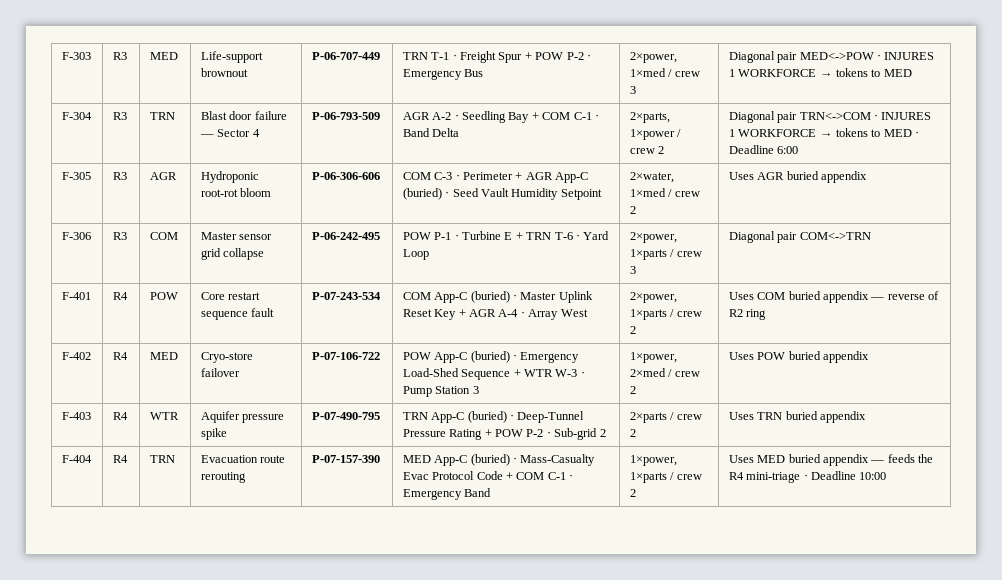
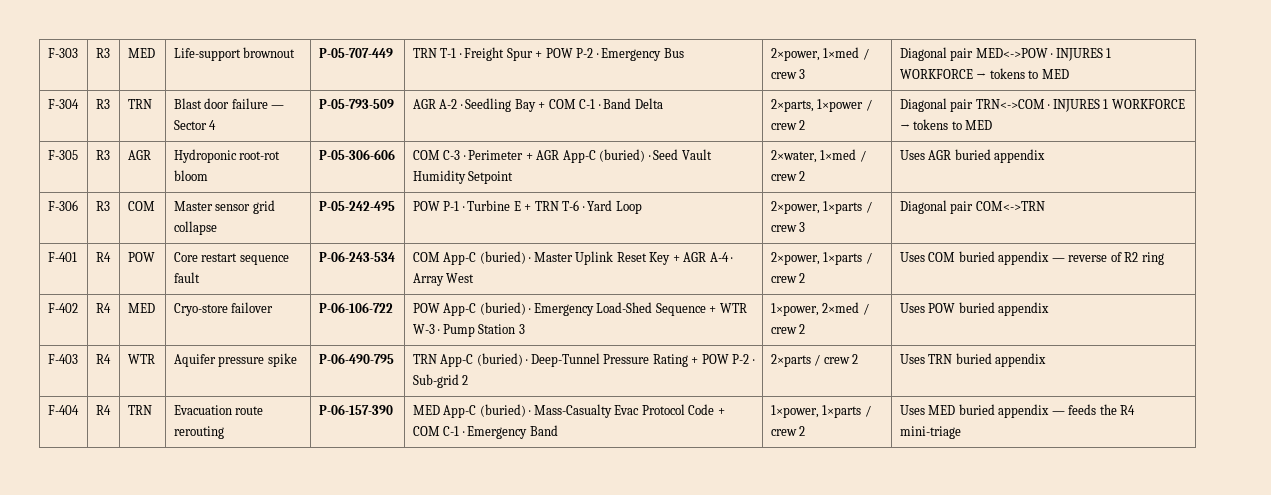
- F-303 | R3 | MED | Life-support brownout | P-06-707-449 | TRN T-1 · Freight Spur + POW P-2 · Emergency Bus | 2×power, 1×med / crew 3 | Diagonal pair MED<->POW · INJURES 1 WORKFORCE → tokens to MED
+ F-303 | R3 | MED | Life-support brownout | P-05-707-449 | TRN T-1 · Freight Spur + POW P-2 · Emergency Bus | 2×power, 1×med / crew 3 | Diagonal pair MED<->POW · INJURES 1 WORKFORCE → tokens to MED
- F-304 | R3 | TRN | Blast door failure — Sector 4 | P-06-793-509 | AGR A-2 · Seedling Bay + COM C-1 · Band Delta | 2×parts, 1×power / crew 2 | Diagonal pair TRN<->COM · INJURES 1 WORKFORCE → tokens to MED · Deadline 6:00
+ F-304 | R3 | TRN | Blast door failure — Sector 4 | P-05-793-509 | AGR A-2 · Seedling Bay + COM C-1 · Band Delta | 2×parts, 1×power / crew 2 | Diagonal pair TRN<->COM · INJURES 1 WORKFORCE → tokens to MED
- F-305 | R3 | AGR | Hydroponic root-rot bloom | P-06-306-606 | COM C-3 · Perimeter + AGR App-C (buried) · Seed Vault Humidity Setpoint | 2×water, 1×med / crew 2 | Uses AGR buried appendix
+ F-305 | R3 | AGR | Hydroponic root-rot bloom | P-05-306-606 | COM C-3 · Perimeter + AGR App-C (buried) · Seed Vault Humidity Setpoint | 2×water, 1×med / crew 2 | Uses AGR buried appendix
- F-306 | R3 | COM | Master sensor grid collapse | P-06-242-495 | POW P-1 · Turbine E + TRN T-6 · Yard Loop | 2×power, 1×parts / crew 3 | Diagonal pair COM<->TRN
+ F-306 | R3 | COM | Master sensor grid collapse | P-05-242-495 | POW P-1 · Turbine E + TRN T-6 · Yard Loop | 2×power, 1×parts / crew 3 | Diagonal pair COM<->TRN
- F-401 | R4 | POW | Core restart sequence fault | P-07-243-534 | COM App-C (buried) · Master Uplink Reset Key + AGR A-4 · Array West | 2×power, 1×parts / crew 2 | Uses COM buried appendix — reverse of R2 ring
+ F-401 | R4 | POW | Core restart sequence fault | P-06-243-534 | COM App-C (buried) · Master Uplink Reset Key + AGR A-4 · Array West | 2×power, 1×parts / crew 2 | Uses COM buried appendix — reverse of R2 ring
- F-402 | R4 | MED | Cryo-store failover | P-07-106-722 | POW App-C (buried) · Emergency Load-Shed Sequence + WTR W-3 · Pump Station 3 | 1×power, 2×med / crew 2 | Uses POW buried appendix
+ F-402 | R4 | MED | Cryo-store failover | P-06-106-722 | POW App-C (buried) · Emergency Load-Shed Sequence + WTR W-3 · Pump Station 3 | 1×power, 2×med / crew 2 | Uses POW buried appendix
- F-403 | R4 | WTR | Aquifer pressure spike | P-07-490-795 | TRN App-C (buried) · Deep-Tunnel Pressure Rating + POW P-2 · Sub-grid 2 | 2×parts / crew 2 | Uses TRN buried appendix
+ F-403 | R4 | WTR | Aquifer pressure spike | P-06-490-795 | TRN App-C (buried) · Deep-Tunnel Pressure Rating + POW P-2 · Sub-grid 2 | 2×parts / crew 2 | Uses TRN buried appendix
- F-404 | R4 | TRN | Evacuation route rerouting | P-07-157-390 | MED App-C (buried) · Mass-Casualty Evac Protocol Code + COM C-1 · Emergency Band | 1×power, 1×parts / crew 2 | Uses MED buried appendix — feeds the R4 mini-triage · Deadline 10:00
+ F-404 | R4 | TRN | Evacuation route rerouting | P-06-157-390 | MED App-C (buried) · Mass-Casualty Evac Protocol Code + COM C-1 · Emergency Band | 1×power, 1×parts / crew 2 | Uses MED buried appendix — feeds the R4 mini-triage

